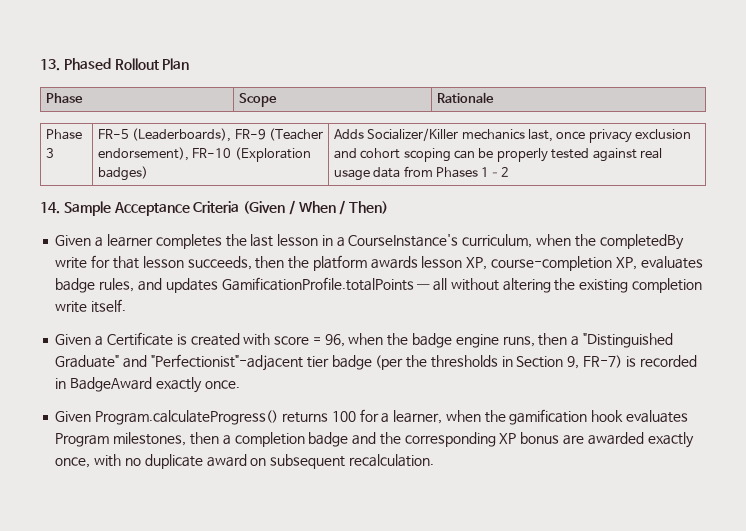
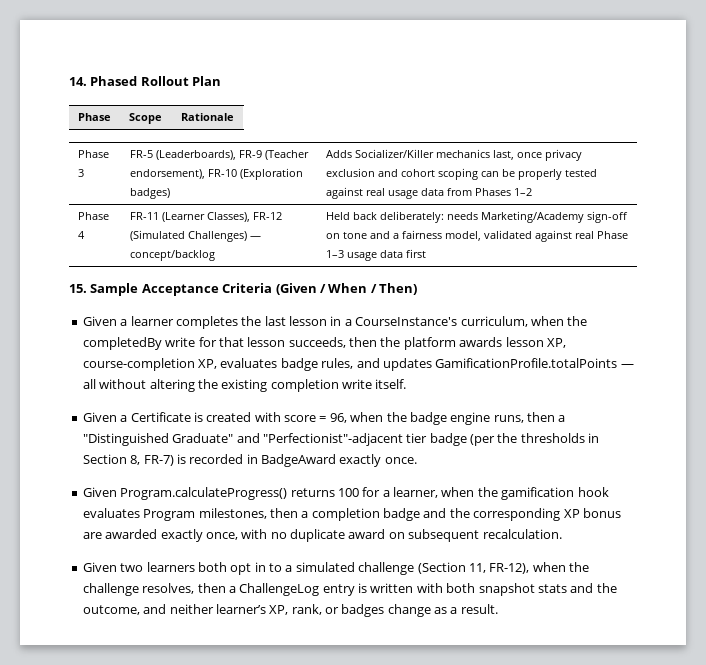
- 13. Phased Rollout Plan
+ 14. Phased Rollout Plan
- 14. Sample Acceptance Criteria (Given / When / Then)
+ Phase 4 | FR-11 (Learner Classes), FR-12 (Simulated Challenges) — concept/backlog | Held back deliberately: needs Marketing/Academy sign-off on tone and a fairness model, validated against real Phase 1–3 usage data first
+ 15. Sample Acceptance Criteria (Given / When / Then)
- Given a Certificate is created with score = 96, when the badge engine runs, then a "Distinguished Graduate" and "Perfectionist"-adjacent tier badge (per the thresholds in Section 9, FR-7) is recorded in BadgeAward exactly once.
+ Given a Certificate is created with score = 96, when the badge engine runs, then a "Distinguished Graduate" and "Perfectionist"-adjacent tier badge (per the thresholds in Section 8, FR-7) is recorded in BadgeAward exactly once.
+ Given two learners both opt in to a simulated challenge (Section 11, FR-12), when the challenge resolves, then a ChallengeLog entry is written with both snapshot stats and the outcome, and neither learner’s XP, rank, or badges change as a result.

